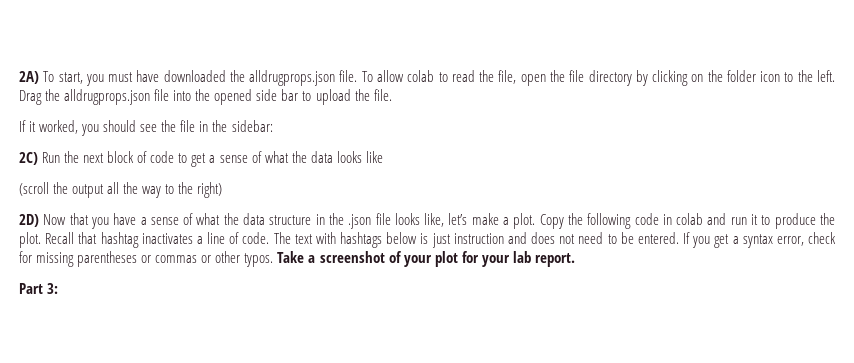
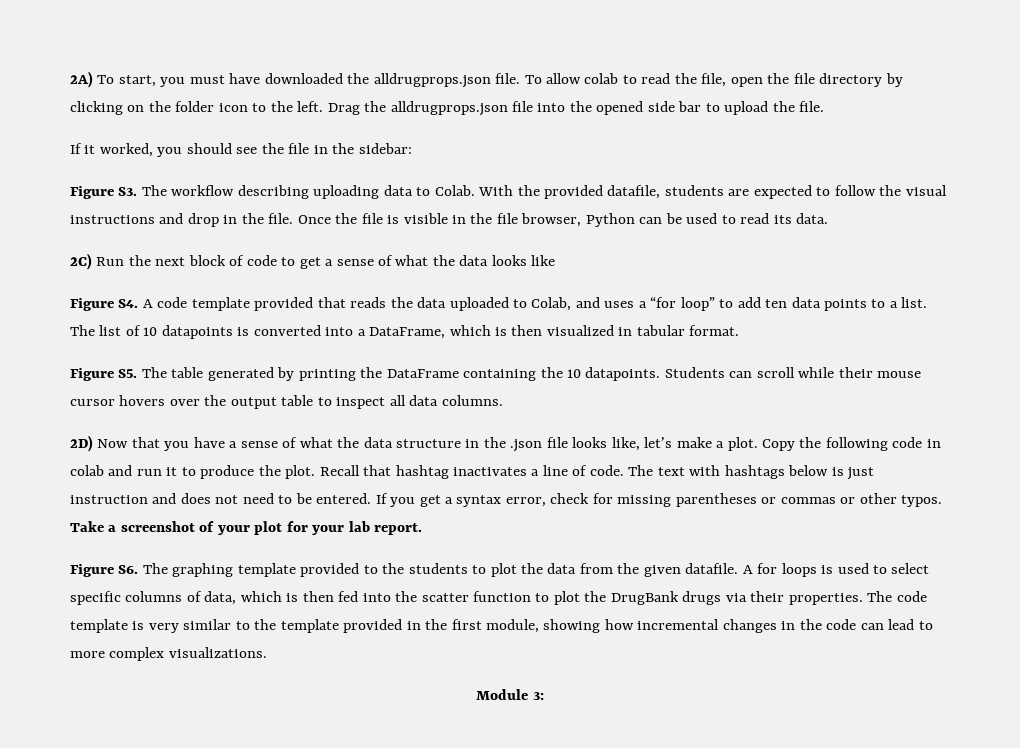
+ Figure S3. The workflow describing uploading data to Colab. With the provided datafile, students are expected to follow the visual instructions and drop in the file. Once the file is visible in the file browser, Python can be used to read its data.
- (scroll the output all the way to the right)
+ Figure S4. A code template provided that reads the data uploaded to Colab, and uses a “for loop” to add ten data points to a list. The list of 10 datapoints is converted into a DataFrame, which is then visualized in tabular format.
+ Figure S5. The table generated by printing the DataFrame containing the 10 datapoints. Students can scroll while their mouse cursor hovers over the output table to inspect all data columns.
- Part 3:
+ Figure S6. The graphing template provided to the students to plot the data from the given datafile. A for loops is used to select specific columns of data, which is then fed into the scatter function to plot the DrugBank drugs via their properties. The code template is very similar to the template provided in the first module, showing how incremental changes in the code can lead to more complex visualizations.
+ Module 3:

